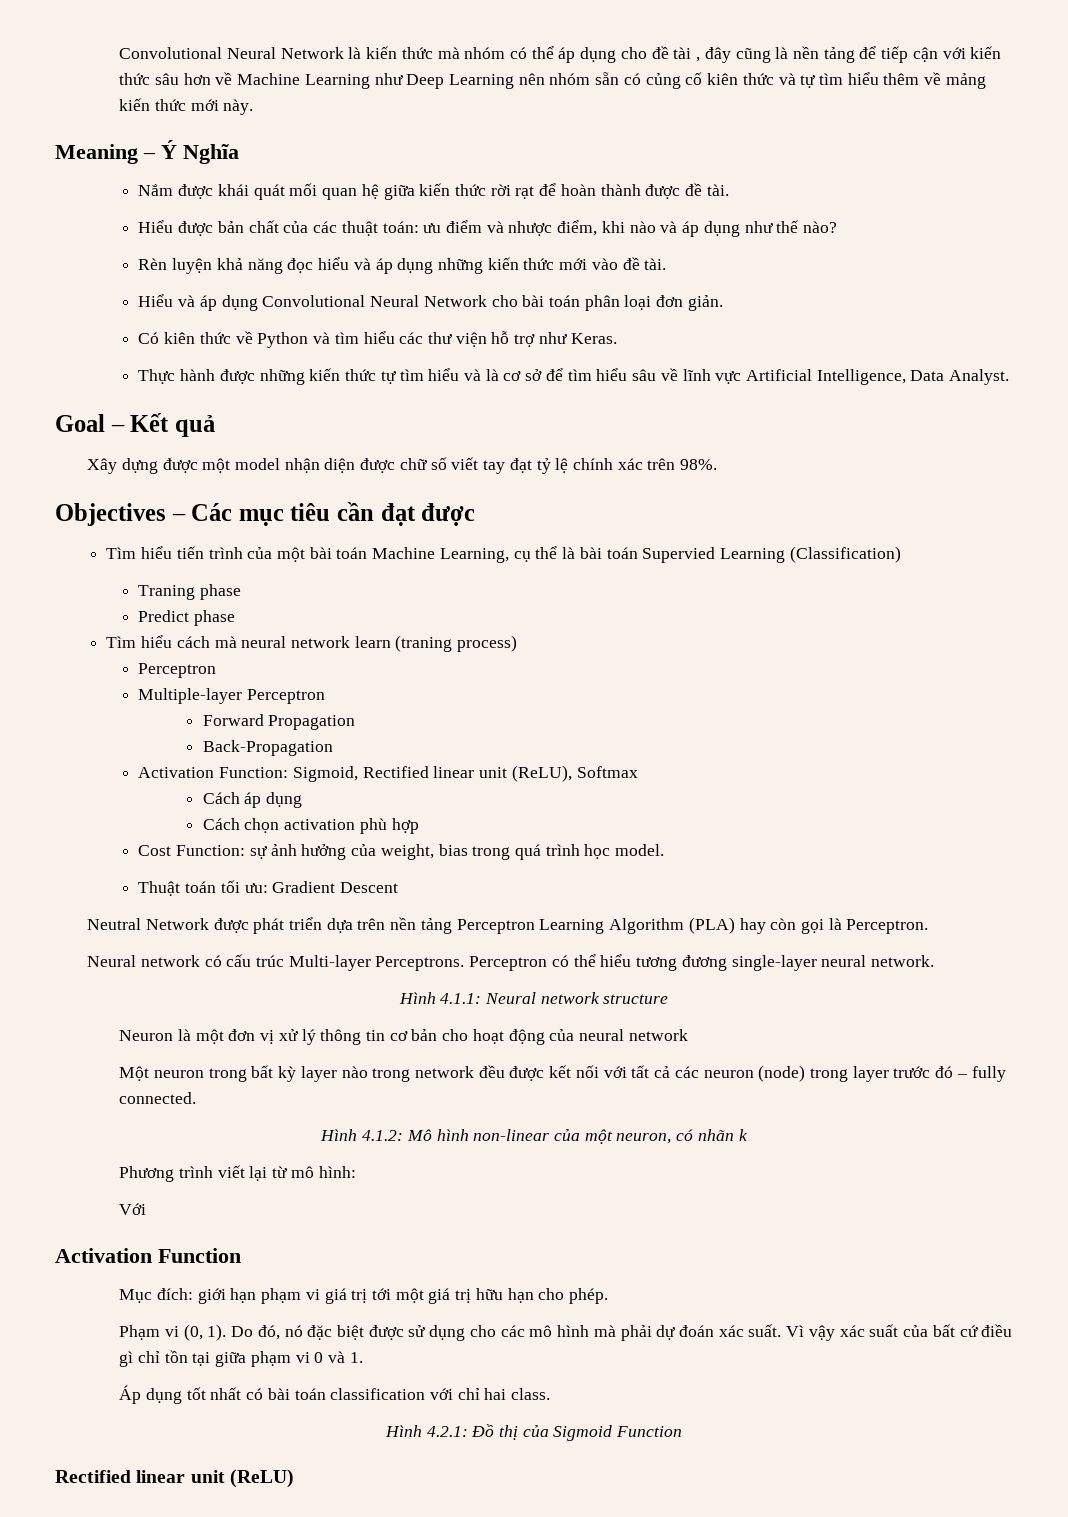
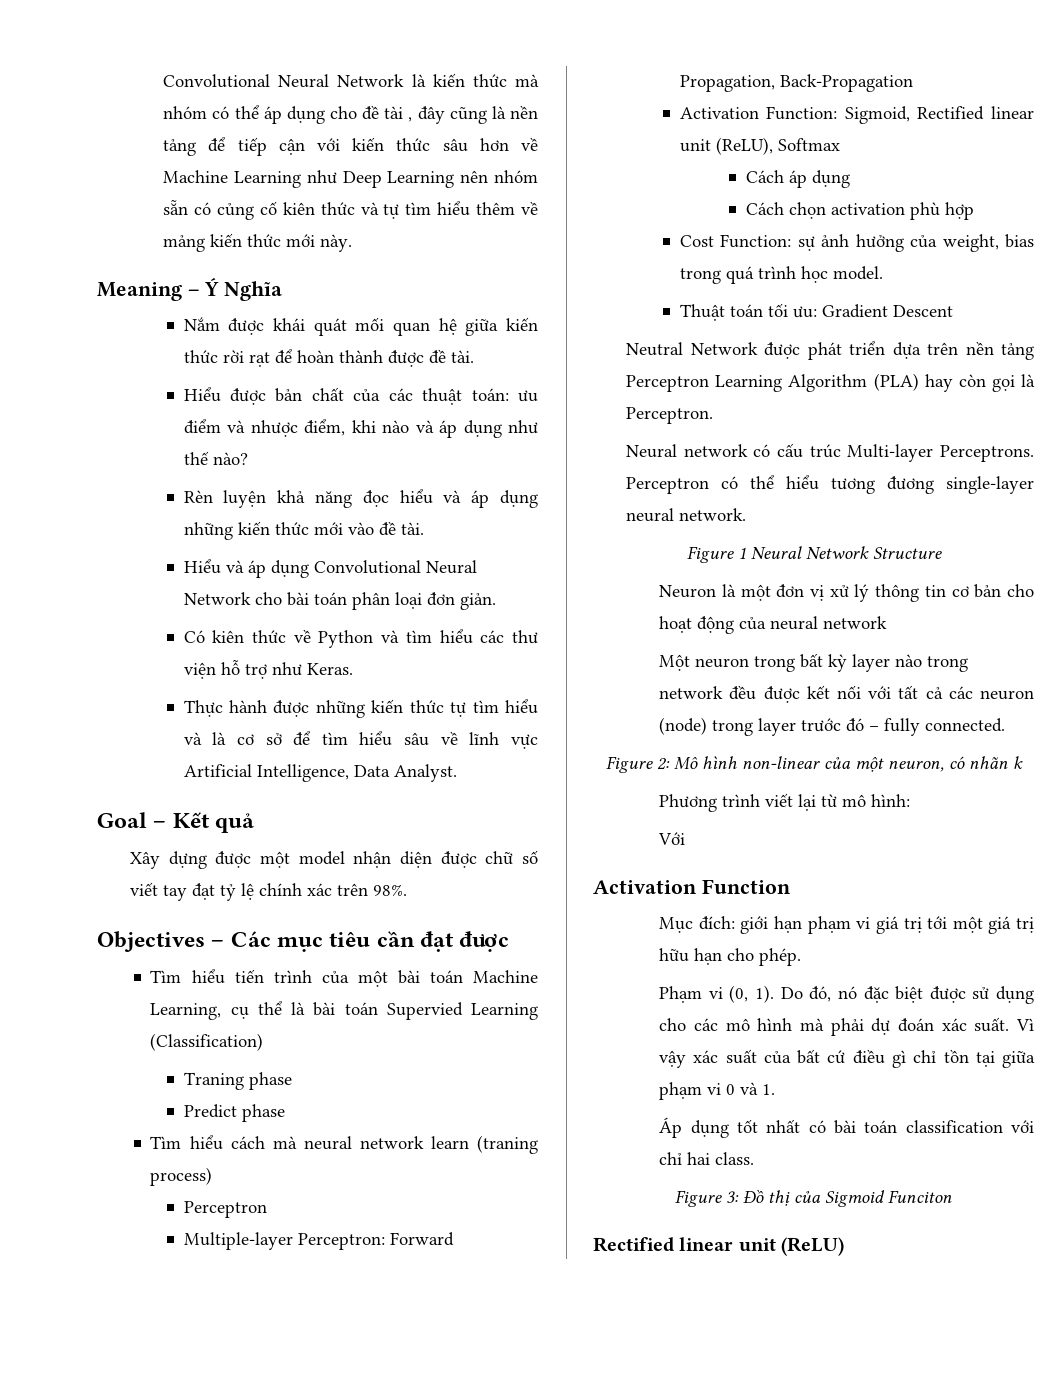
- Multiple-layer Perceptron
- Forward Propagation
- Back-Propagation
+ Multiple-layer Perceptron: Forward Propagation, Back-Propagation
- Hình 4.1.1: Neural network structure
+ Figure 1 Neural Network Structure
- Hình 4.1.2: Mô hình non-linear của một neuron, có nhãn k
+ Figure 2: Mô hình non-linear của một neuron, có nhãn k
- Hình 4.2.1: Đồ thị của Sigmoid Function
+ Figure 3: Đồ thị của Sigmoid Funciton

